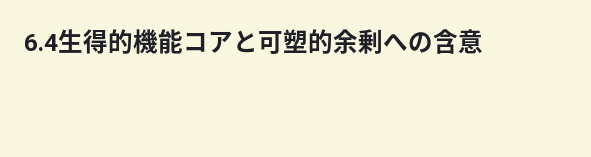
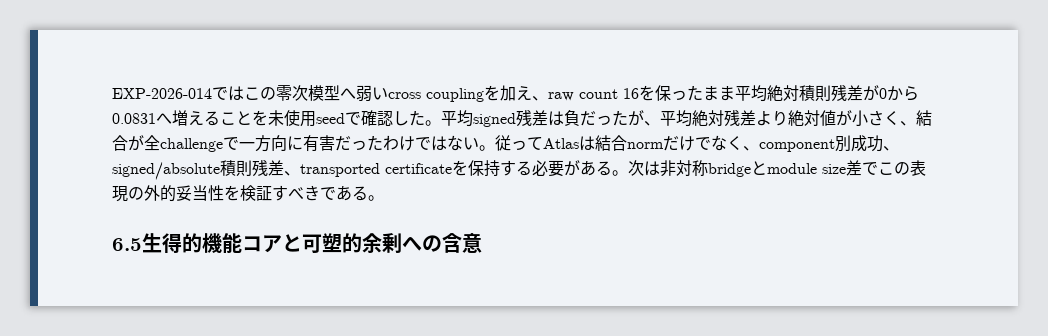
- 6.4生得的機能コアと可塑的余剰への含意
+ EXP-2026-014ではこの零次模型へ弱いcross couplingを加え、raw count 16を保ったまま平均絶対積則残差が0から0.0831へ増えることを未使用seedで確認した。平均signed残差は負だったが、平均絶対残差より絶対値が小さく、結合が全challengeで一方向に有害だったわけではない。従ってAtlasは結合normだけでなく、component別成功、signed/absolute積則残差、transported certificateを保持する必要がある。次は非対称bridgeとmodule size差でこの表現の外的妥当性を検証すべきである。
+ 6.5生得的機能コアと可塑的余剰への含意

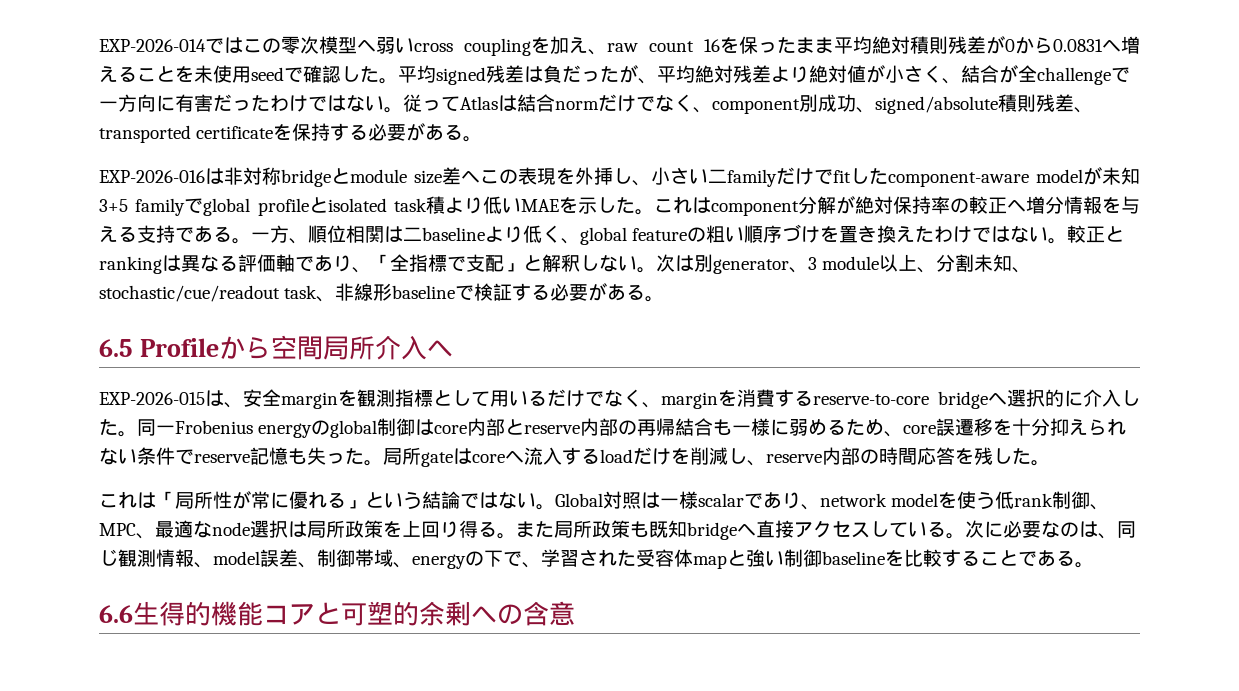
- 従ってAtlasは結合normだけでなく、component別成功、signed/absolute積則残差、transported certificateを保持する必要がある。次は非対称bridgeとmodule size差でこの表現の外的妥当性を検証すべきである。
+ 従ってAtlasは結合normだけでなく、component別成功、signed/absolute積則残差、transported certificateを保持する必要がある。
+ EXP-2026-016は非対称bridgeとmodule size差へこの表現を外挿し、小さい二familyだけでfitしたcomponent-aware modelが未知3+5 familyでglobal profileとisolated task積より低いMAEを示した。これはcomponent分解が絶対保持率の較正へ増分情報を与える支持である。一方、順位相関は二baselineより低く、global featureの粗い順序づけを置き換えたわけではない。較正とrankingは異なる評価軸であり、「全指標で支配」と解釈しない。次は別generator、3 module以上、分割未知、stochastic/cue/readout task、非線形baselineで検証する必要がある。
+ 6.5 Profileから空間局所介入へ
+ EXP-2026-015は、安全marginを観測指標として用いるだけでなく、marginを消費するreserve-to-core bridgeへ選択的に介入した。同一Frobenius energyのglobal制御はcore内部とreserve内部の再帰結合も一様に弱めるため、core誤遷移を十分抑えられない条件でreserve記憶も失った。局所gateはcoreへ流入するloadだけを削減し、reserve内部の時間応答を残した。
+ これは「局所性が常に優れる」という結論ではない。Global対照は一様scalarであり、network modelを使う低rank制御、MPC、最適なnode選択は局所政策を上回り得る。また局所政策も既知bridgeへ直接アクセスしている。次に必要なのは、同じ観測情報、model誤差、制御帯域、energyの下で、学習された受容体mapと強い制御baselineを比較することである。
- 6.5生得的機能コアと可塑的余剰への含意
+ 6.6生得的機能コアと可塑的余剰への含意

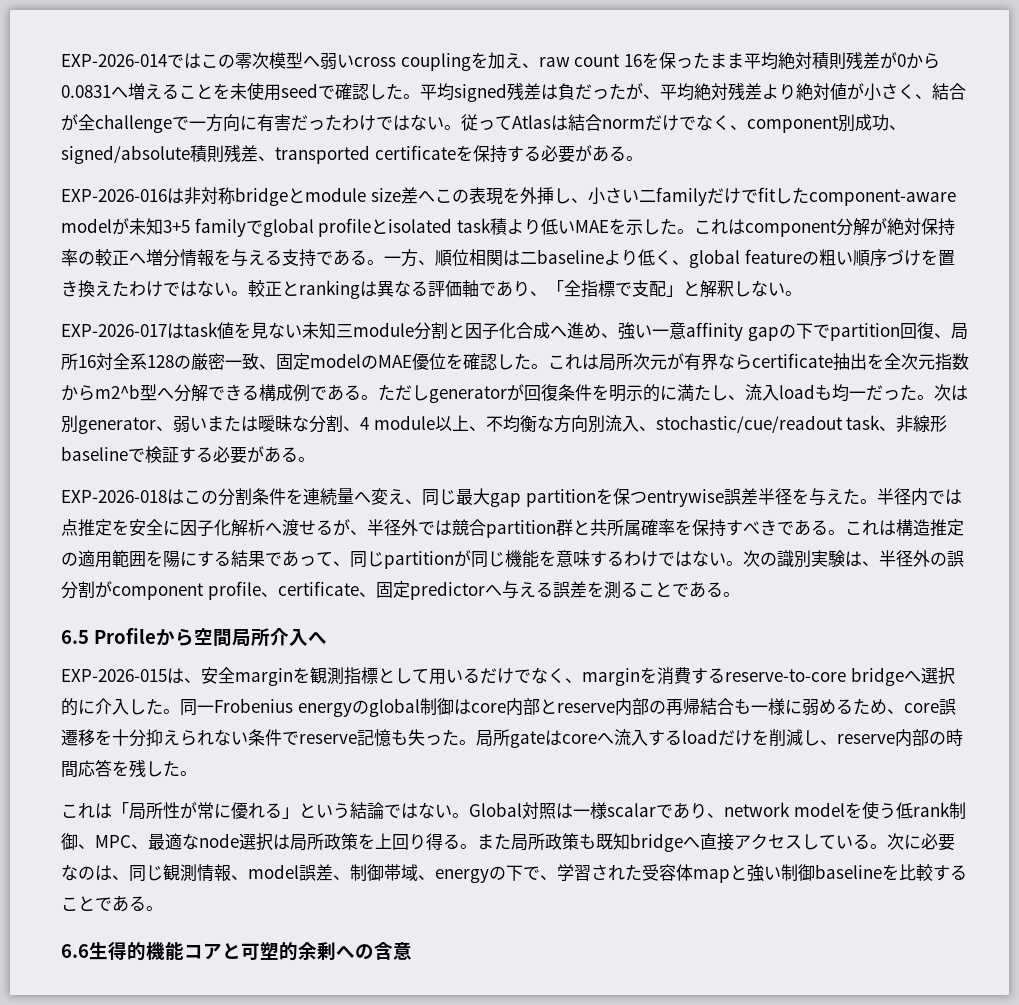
- 較正とrankingは異なる評価軸であり、「全指標で支配」と解釈しない。次は別generator、3 module以上、分割未知、stochastic/cue/readout task、非線形baselineで検証する必要がある。
+ 較正とrankingは異なる評価軸であり、「全指標で支配」と解釈しない。
+ EXP-2026-017はtask値を見ない未知三module分割と因子化合成へ進め、強い一意affinity gapの下でpartition回復、局所16対全系128の厳密一致、固定modelのMAE優位を確認した。これは局所次元が有界ならcertificate抽出を全次元指数からm2^b型へ分解できる構成例である。ただしgeneratorが回復条件を明示的に満たし、流入loadも均一だった。次は別generator、弱いまたは曖昧な分割、4 module以上、不均衡な方向別流入、stochastic/cue/readout task、非線形baselineで検証する必要がある。
+ EXP-2026-018はこの分割条件を連続量へ変え、同じ最大gap partitionを保つentrywise誤差半径を与えた。半径内では点推定を安全に因子化解析へ渡せるが、半径外では競合partition群と共所属確率を保持すべきである。これは構造推定の適用範囲を陽にする結果であって、同じpartitionが同じ機能を意味するわけではない。次の識別実験は、半径外の誤分割がcomponent profile、certificate、固定predictorへ与える誤差を測ることである。

